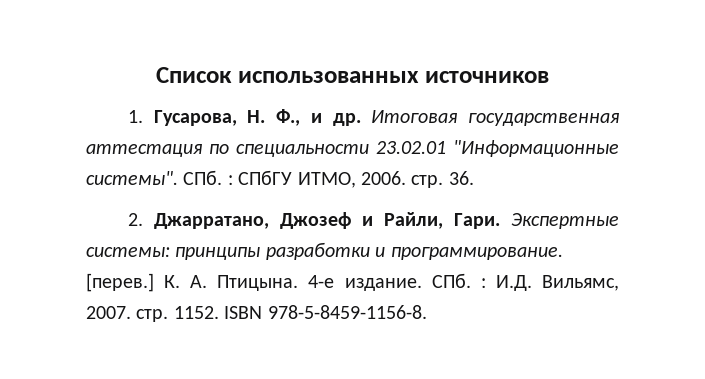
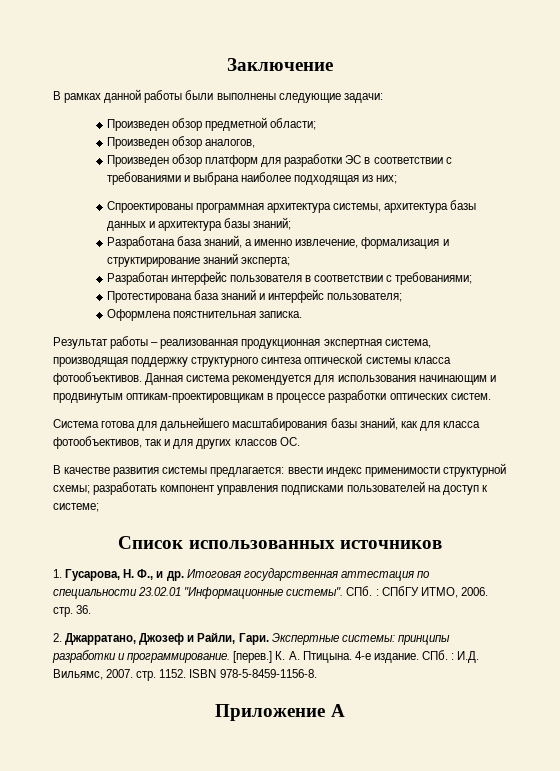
+ Заключение
+ В рамках данной работы были выполнены следующие задачи:
+ Произведен обзор предметной области;
+ Произведен обзор аналогов,
+ Произведен обзор платформ для разработки ЭС в соответствии с требованиями и выбрана наиболее подходящая из них;
+ Спроектированы программная архитектура системы, архитектура базы данных и архитектура базы знаний;
+ Разработана база знаний, а именно извлечение, формализация и структирирование знаний эксперта;
+ Разработан интерфейс пользователя в соответствии с требованиями;
+ Протестирована база знаний и интерфейс пользователя;
+ Оформлена поястнительная записка.
+ Результат работы – реализованная продукционная экспертная система, производящая поддержку структурного синтеза оптической системы класса фотообъективов. Данная система рекомендуется для использования начинающим и продвинутым оптикам-проектировщикам в процессе разработки оптических систем.
+ Система готова для дальнейшего масштабирования базы знаний, как для класса фотообъективов, так и для других классов ОС.
+ В качестве развития системы предлагается: ввести индекс применимости структурной схемы; разработать компонент управления подписками пользователей на доступ к системе;
+ Приложение А

